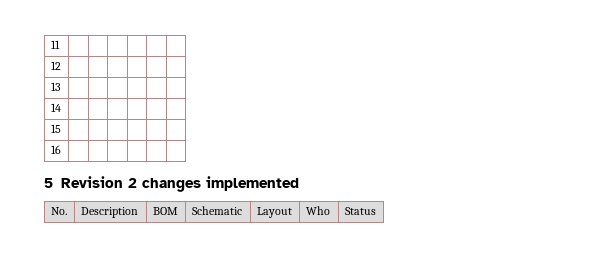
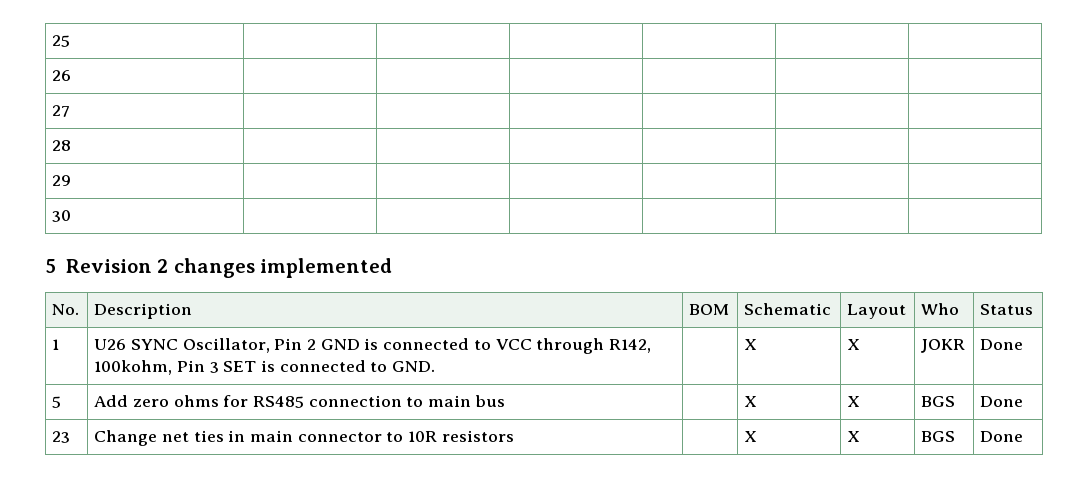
- 11 | | | | | |
- 12 | | | | | |
- 13 | | | | | |
- 14 | | | | | |
- 15 | | | | | |
- 16 | | | | | |
+ 25 | | | | | |
+ 26 | | | | | |
+ 27 | | | | | |
+ 28 | | | | | |
+ 29 | | | | | |
+ 30 | | | | | |
+ 1 | U26 SYNC Oscillator, Pin 2 GND is connected to VCC through R142, 100kohm, Pin 3 SET is connected to GND. | | X | X | JOKR | Done
+ 5 | Add zero ohms for RS485 connection to main bus | | X | X | BGS | Done
+ 23 | Change net ties in main connector to 10R resistors | | X | X | BGS | Done

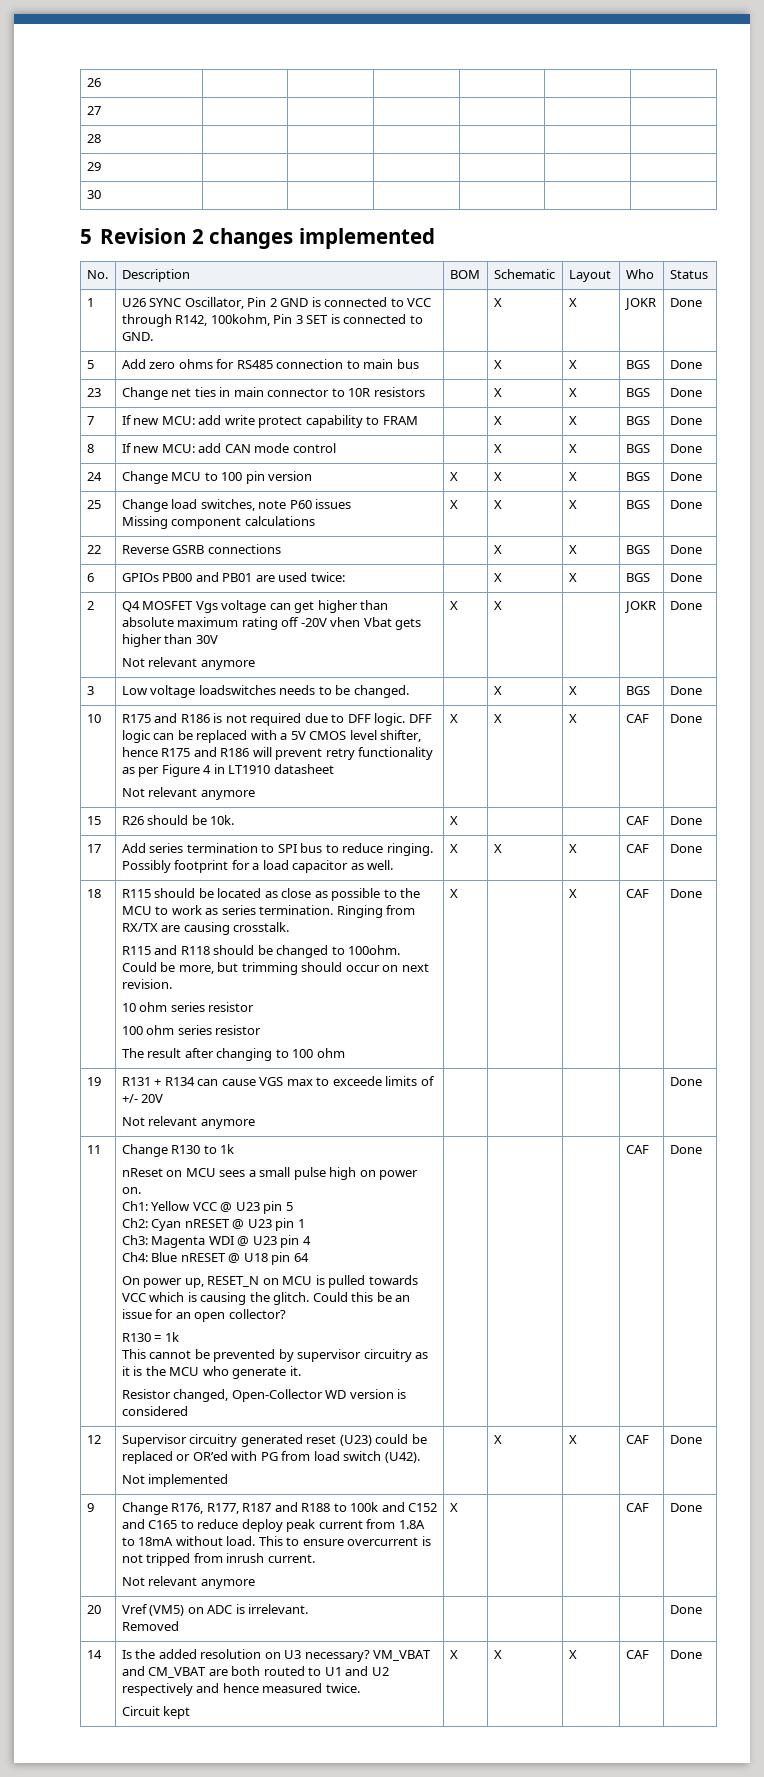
- 25 | | | | | |
+ 7 | If new MCU: add write protect capability to FRAM | | X | X | BGS | Done
+ 8 | If new MCU: add CAN mode control | | X | X | BGS | Done
+ 24 | Change MCU to 100 pin version | X | X | X | BGS | Done
+ 25 | Change load switches, note P60 issues
+ Missing component calculations | X | X | X | BGS | Done
+ 22 | Reverse GSRB connections | | X | X | BGS | Done
+ 6 | GPIOs PB00 and PB01 are used twice: | | X | X | BGS | Done
+ 2 | Q4 MOSFET Vgs voltage can get higher than absolute maximum rating off -20V vhen Vbat gets higher than 30V
+ Not relevant anymore | X | X | | JOKR | Done
+ 3 | Low voltage loadswitches needs to be changed. | | X | X | BGS | Done
+ 10 | R175 and R186 is not required due to DFF logic. DFF logic can be replaced with a 5V CMOS level shifter, hence R175 and R186 will prevent retry functionality as per Figure 4 in LT1910 datasheet
+ Not relevant anymore | X | X | X | CAF | Done
+ 15 | R26 should be 10k. | X | | | CAF | Done
+ 17 | Add series termination to SPI bus to reduce ringing. Possibly footprint for a load capacitor as well. | X | X | X | CAF | Done
+ 18 | R115 should be located as close as possible to the MCU to work as series termination. Ringing from RX/TX are causing crosstalk.
+ R115 and R118 should be changed to 100ohm. Could be more, but trimming should occur on next revision.
+ 10 ohm series resistor
+ 100 ohm series resistor
+ The result after changing to 100 ohm | X | | X | CAF | Done
+ 19 | R131 + R134 can cause VGS max to exceede limits of +/- 20V
+ Not relevant anymore | | | | | Done
+ 11 | Change R130 to 1k
+ nReset on MCU sees a small pulse high on power on.
+ Ch1: Yellow VCC @ U23 pin 5
+ Ch2: Cyan nRESET @ U23 pin 1
+ Ch3: Magenta WDI @ U23 pin 4
+ Ch4: Blue nRESET @ U18 pin 64
+ On power up, RESET_N on MCU is pulled towards VCC which is causing the glitch. Could this be an issue for an open collector?
+ R130 = 1k
+ This cannot be prevented by supervisor circuitry as it is the MCU who generate it.
+ Resistor changed, Open-Collector WD version is considered | | | | CAF | Done
+ 12 | Supervisor circuitry generated reset (U23) could be replaced or OR’ed with PG from load switch (U42).
+ Not implemented | | X | X | CAF | Done
+ 9 | Change R176, R177, R187 and R188 to 100k and C152 and C165 to reduce deploy peak current from 1.8A to 18mA without load. This to ensure overcurrent is not tripped from inrush current.
+ Not relevant anymore | X | | | CAF | Done
+ 20 | Vref (VM5) on ADC is irrelevant.
+ Removed | | | | | Done
+ 14 | Is the added resolution on U3 necessary? VM_VBAT and CM_VBAT are both routed to U1 and U2 respectively and hence measured twice.
+ Circuit kept | X | X | X | CAF | Done

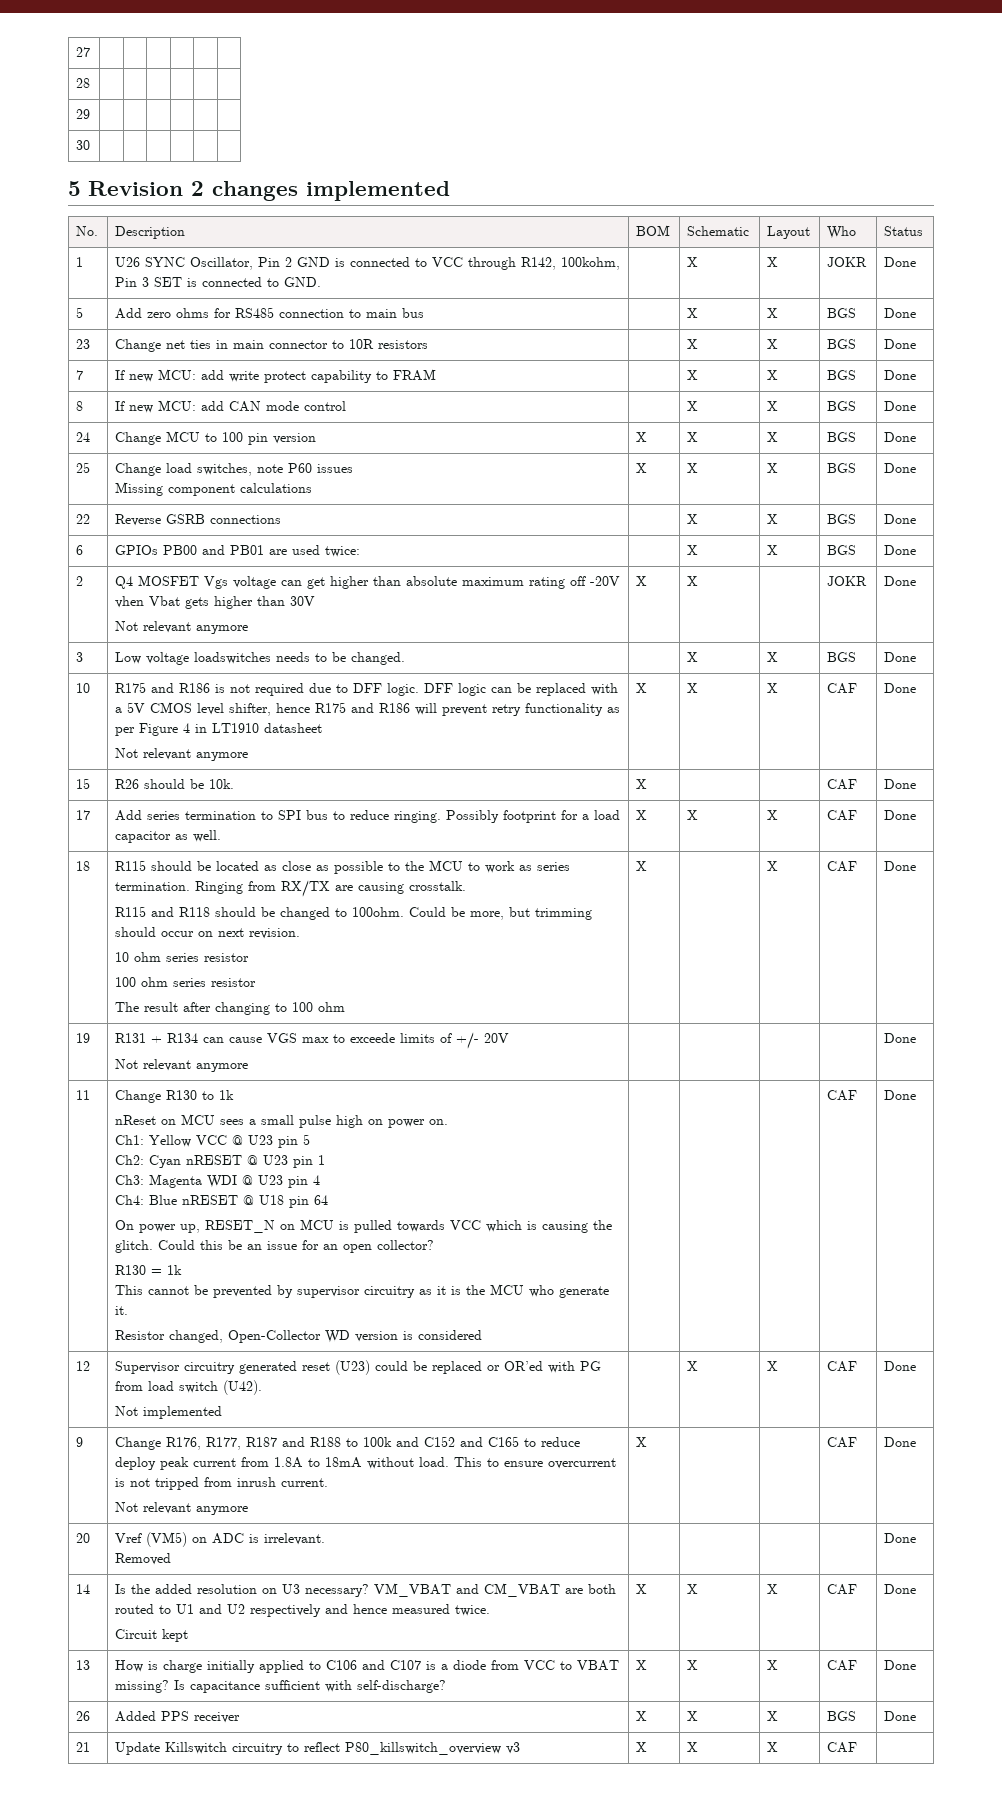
- 26 | | | | | |
+ 13 | How is charge initially applied to C106 and C107 is a diode from VCC to VBAT missing? Is capacitance sufficient with self-discharge? | X | X | X | CAF | Done
+ 26 | Added PPS receiver | X | X | X | BGS | Done
+ 21 | Update Killswitch circuitry to reflect P80_killswitch_overview v3 | X | X | X | CAF |

